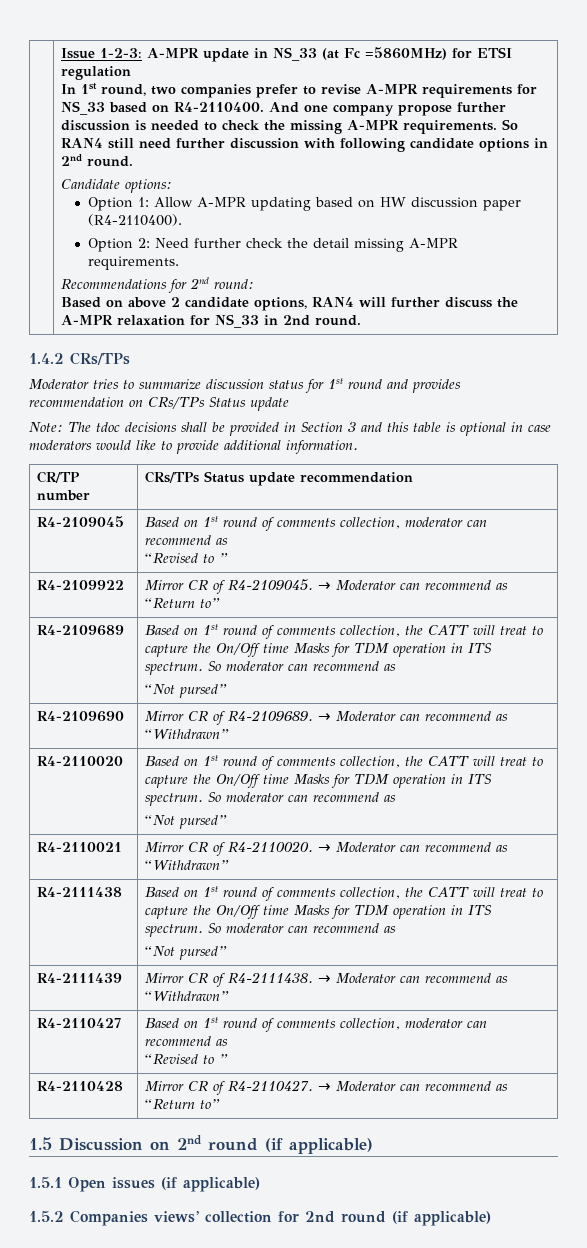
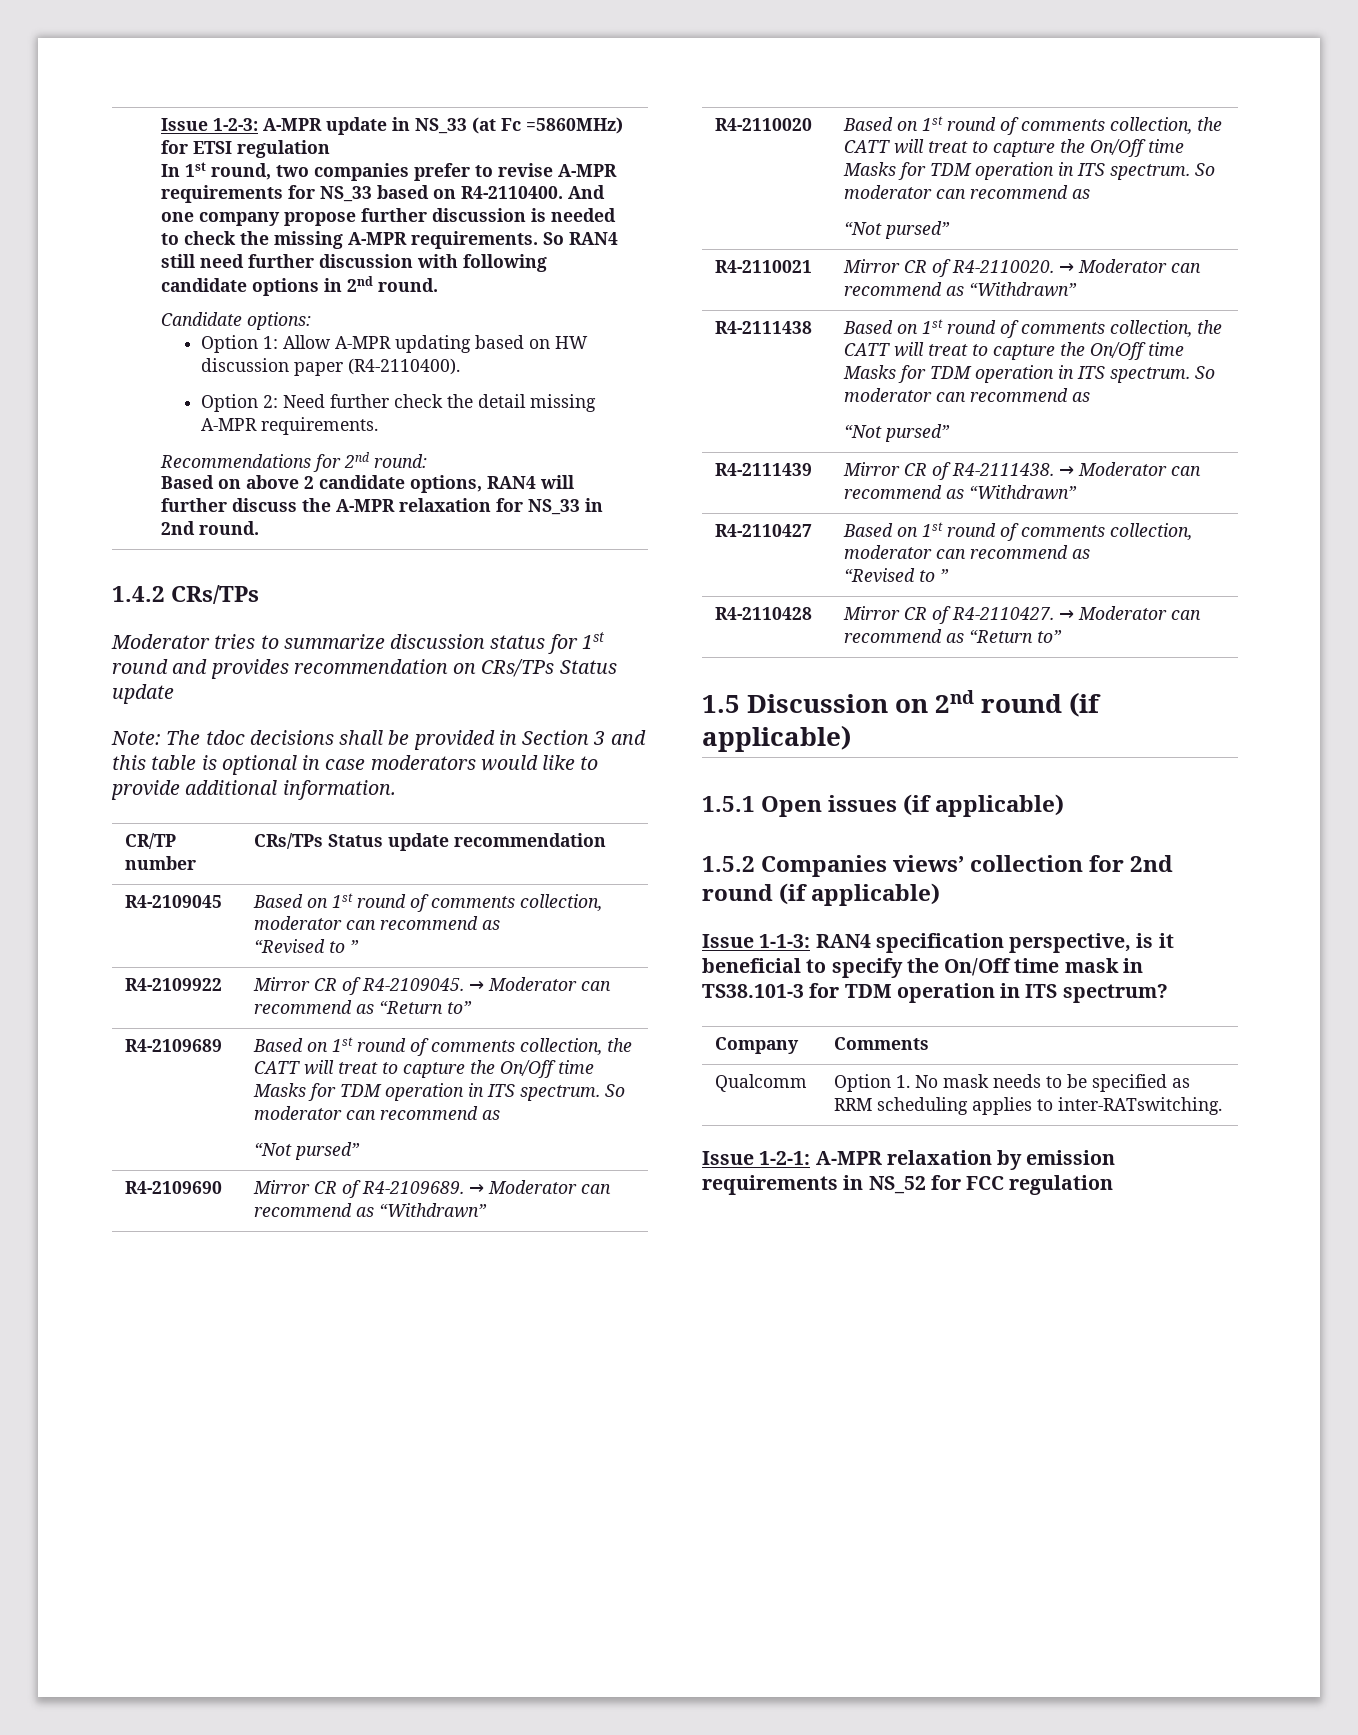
+ Issue 1-1-3: RAN4 specification perspective, is it beneficial to specify the On/Off time mask in TS38.101-3 for TDM operation in ITS spectrum?
+ Company | Comments
+ Qualcomm | Option 1. No mask needs to be specified as RRM scheduling applies to inter-RATswitching.
+ Issue 1-2-1: A-MPR relaxation by emission requirements in NS_52 for FCC regulation

